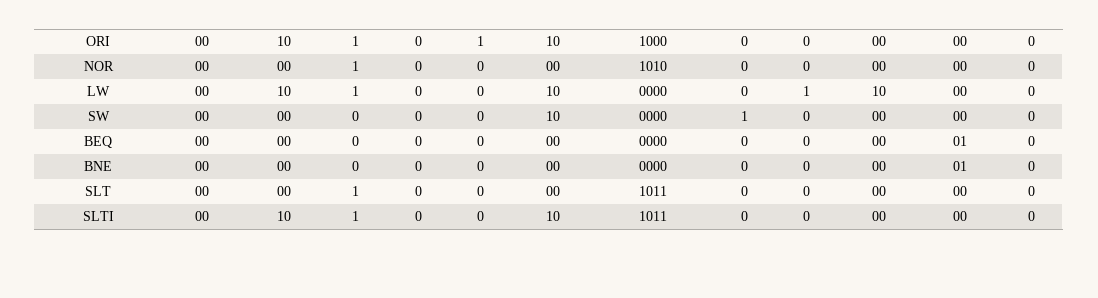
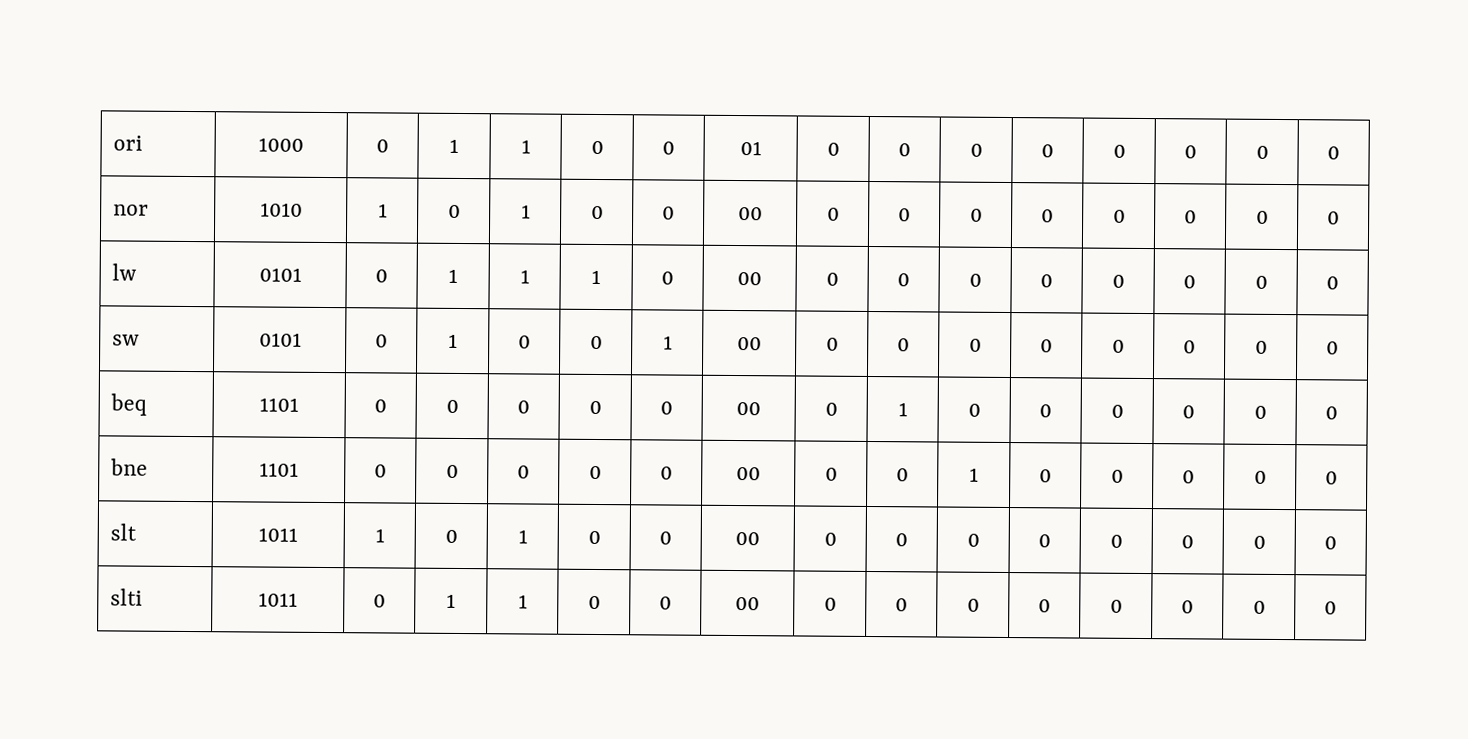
- ORI | 00 | 10 | 1 | 0 | 1 | 10 | 1000 | 0 | 0 | 00 | 00 | 0
- NOR | 00 | 00 | 1 | 0 | 0 | 00 | 1010 | 0 | 0 | 00 | 00 | 0
- LW | 00 | 10 | 1 | 0 | 0 | 10 | 0000 | 0 | 1 | 10 | 00 | 0
- SW | 00 | 00 | 0 | 0 | 0 | 10 | 0000 | 1 | 0 | 00 | 00 | 0
- BEQ | 00 | 00 | 0 | 0 | 0 | 00 | 0000 | 0 | 0 | 00 | 01 | 0
- BNE | 00 | 00 | 0 | 0 | 0 | 00 | 0000 | 0 | 0 | 00 | 01 | 0
- SLT | 00 | 00 | 1 | 0 | 0 | 00 | 1011 | 0 | 0 | 00 | 00 | 0
- SLTI | 00 | 10 | 1 | 0 | 0 | 10 | 1011 | 0 | 0 | 00 | 00 | 0
+ ori | 1000 | 0 | 1 | 1 | 0 | 0 | 01 | 0 | 0 | 0 | 0 | 0 | 0 | 0 | 0
+ nor | 1010 | 1 | 0 | 1 | 0 | 0 | 00 | 0 | 0 | 0 | 0 | 0 | 0 | 0 | 0
+ lw | 0101 | 0 | 1 | 1 | 1 | 0 | 00 | 0 | 0 | 0 | 0 | 0 | 0 | 0 | 0
+ sw | 0101 | 0 | 1 | 0 | 0 | 1 | 00 | 0 | 0 | 0 | 0 | 0 | 0 | 0 | 0
+ beq | 1101 | 0 | 0 | 0 | 0 | 0 | 00 | 0 | 1 | 0 | 0 | 0 | 0 | 0 | 0
+ bne | 1101 | 0 | 0 | 0 | 0 | 0 | 00 | 0 | 0 | 1 | 0 | 0 | 0 | 0 | 0
+ slt | 1011 | 1 | 0 | 1 | 0 | 0 | 00 | 0 | 0 | 0 | 0 | 0 | 0 | 0 | 0
+ slti | 1011 | 0 | 1 | 1 | 0 | 0 | 00 | 0 | 0 | 0 | 0 | 0 | 0 | 0 | 0

